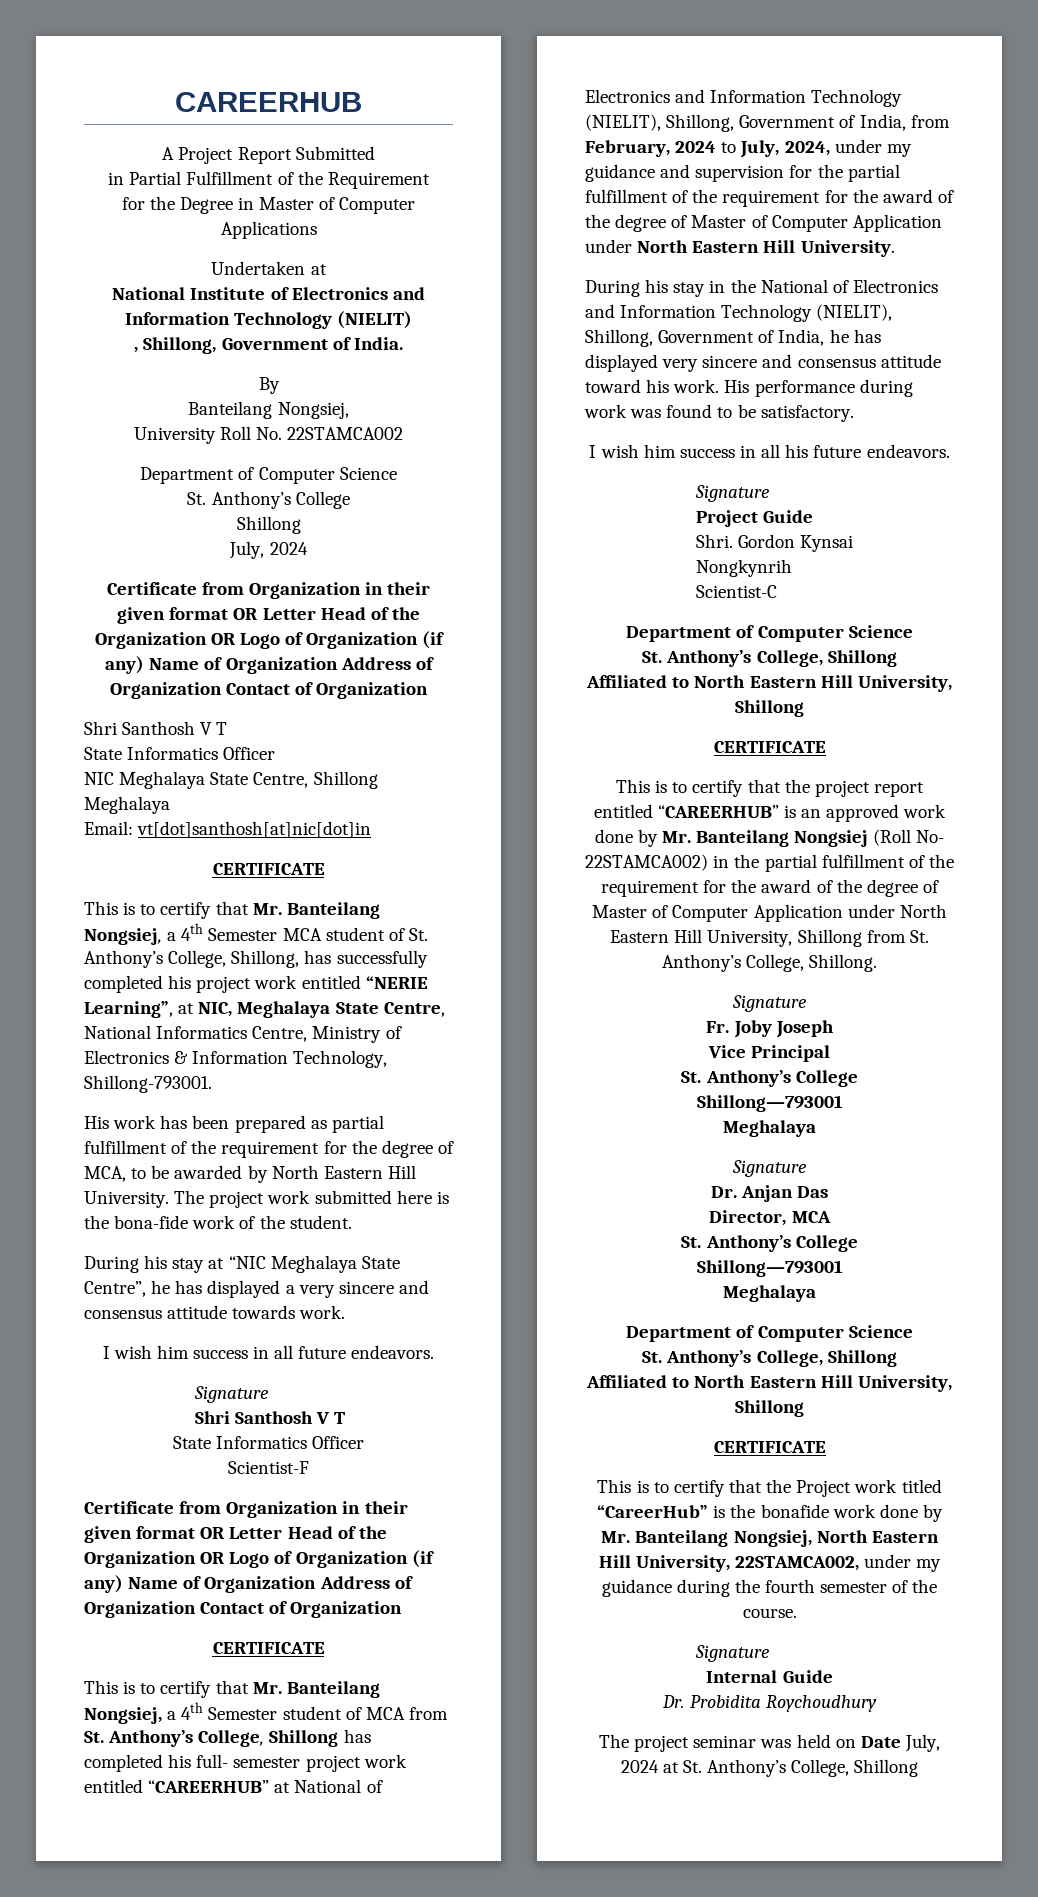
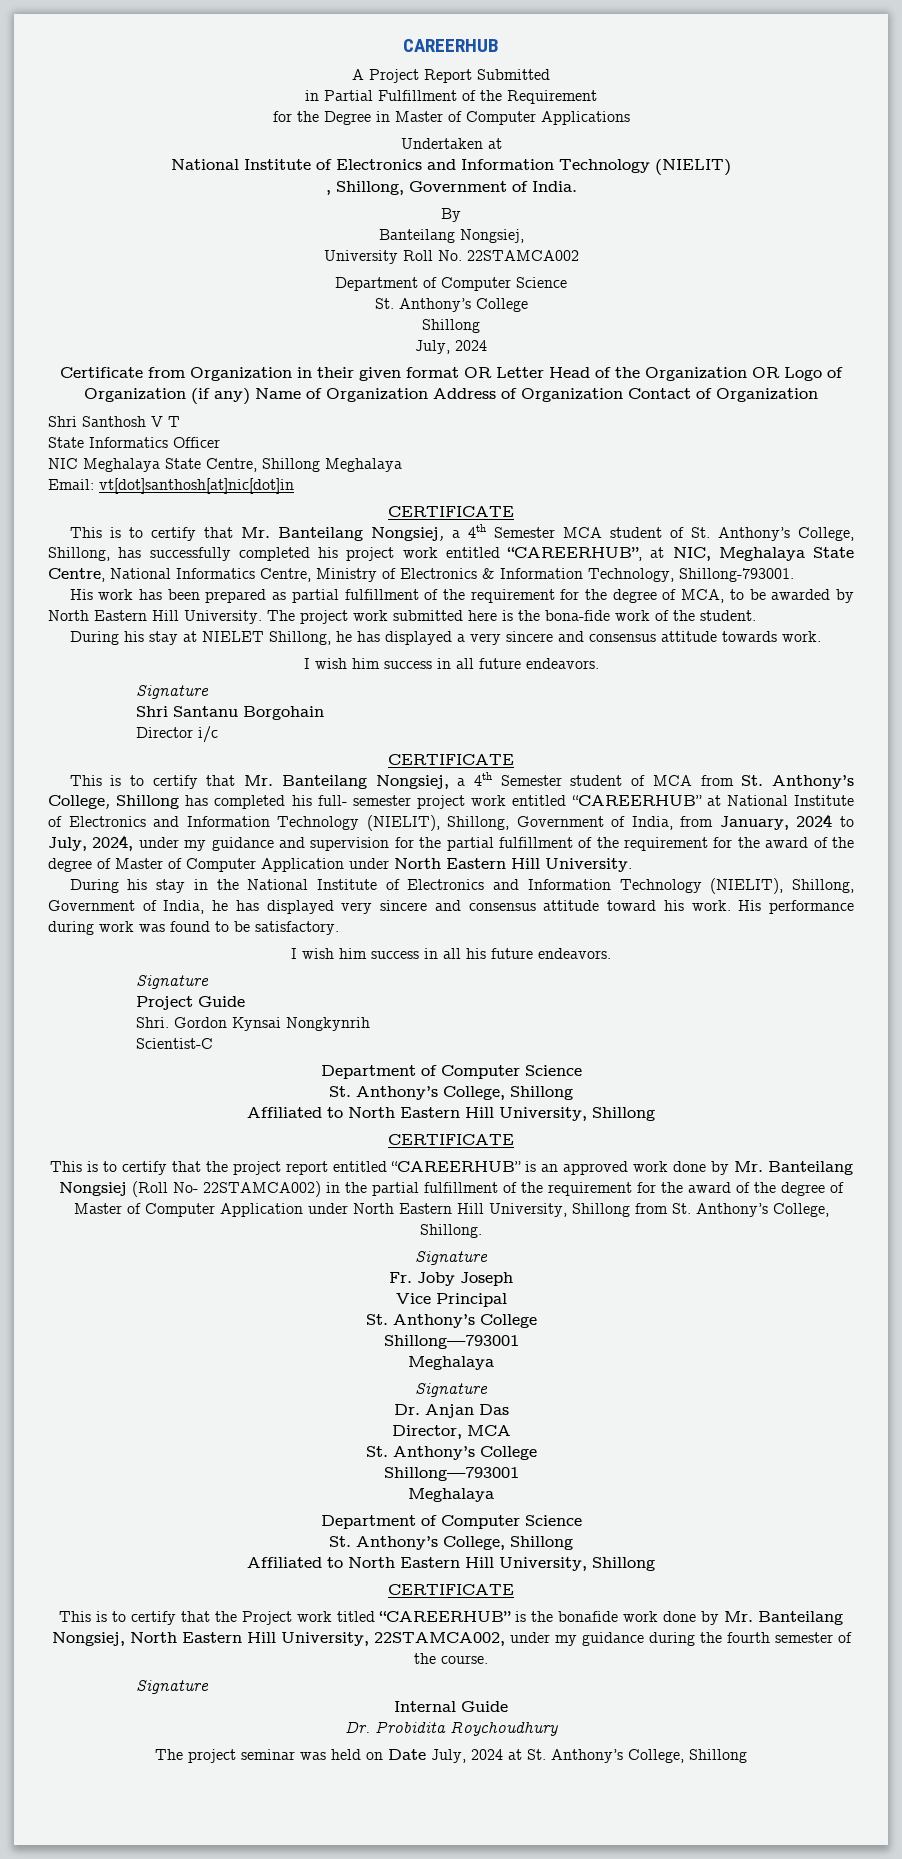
- This is to certify that Mr. Banteilang Nongsiej, a 4th Semester MCA student of St. Anthony’s College, Shillong, has successfully completed his project work entitled “NERIE Learning”, at NIC, Meghalaya State Centre, National Informatics Centre, Ministry of Electronics & Information Technology, Shillong-793001.
+ This is to certify that Mr. Banteilang Nongsiej, a 4th Semester MCA student of St. Anthony’s College, Shillong, has successfully completed his project work entitled “CAREERHUB”, at NIC, Meghalaya State Centre, National Informatics Centre, Ministry of Electronics & Information Technology, Shillong-793001.
- During his stay at “NIC Meghalaya State Centre”, he has displayed a very sincere and consensus attitude towards work.
+ During his stay at NIELET Shillong, he has displayed a very sincere and consensus attitude towards work.
  I wish him success in all future endeavors.
  Signature
- Shri Santhosh V T
- State Informatics Officer
- Scientist-F
- Certificate from Organization in their given format OR Letter Head of the Organization OR Logo of Organization (if any) Name of Organization Address of Organization Contact of Organization
+ Shri Santanu Borgohain
+ Director i/c
- This is to certify that Mr. Banteilang Nongsiej, a 4th Semester student of MCA from St. Anthony’s College, Shillong has completed his full- semester project work entitled “CAREERHUB” at National of Electronics and Information Technology (NIELIT), Shillong, Government of India, from February, 2024 to July, 2024, under my guidance and supervision for the partial fulfillment of the requirement for the award of the degree of Master of Computer Application under North Eastern Hill University.
+ This is to certify that Mr. Banteilang Nongsiej, a 4th Semester student of MCA from St. Anthony’s College, Shillong has completed his full- semester project work entitled “CAREERHUB” at National Institute of Electronics and Information Technology (NIELIT), Shillong, Government of India, from January, 2024 to July, 2024, under my guidance and supervision for the partial fulfillment of the requirement for the award of the degree of Master of Computer Application under North Eastern Hill University.
- During his stay in the National of Electronics and Information Technology (NIELIT), Shillong, Government of India, he has displayed very sincere and consensus attitude toward his work.
+ During his stay in the National Institute of Electronics and Information Technology (NIELIT), Shillong, Government of India, he has displayed very sincere and consensus attitude toward his work.
- This is to certify that the Project work titled “CareerHub” is the bonafide work done by Mr. Banteilang Nongsiej, North Eastern Hill University, 22STAMCA002, under my guidance during the fourth semester of the course.
+ This is to certify that the Project work titled “CAREERHUB” is the bonafide work done by Mr. Banteilang Nongsiej, North Eastern Hill University, 22STAMCA002, under my guidance during the fourth semester of the course.

